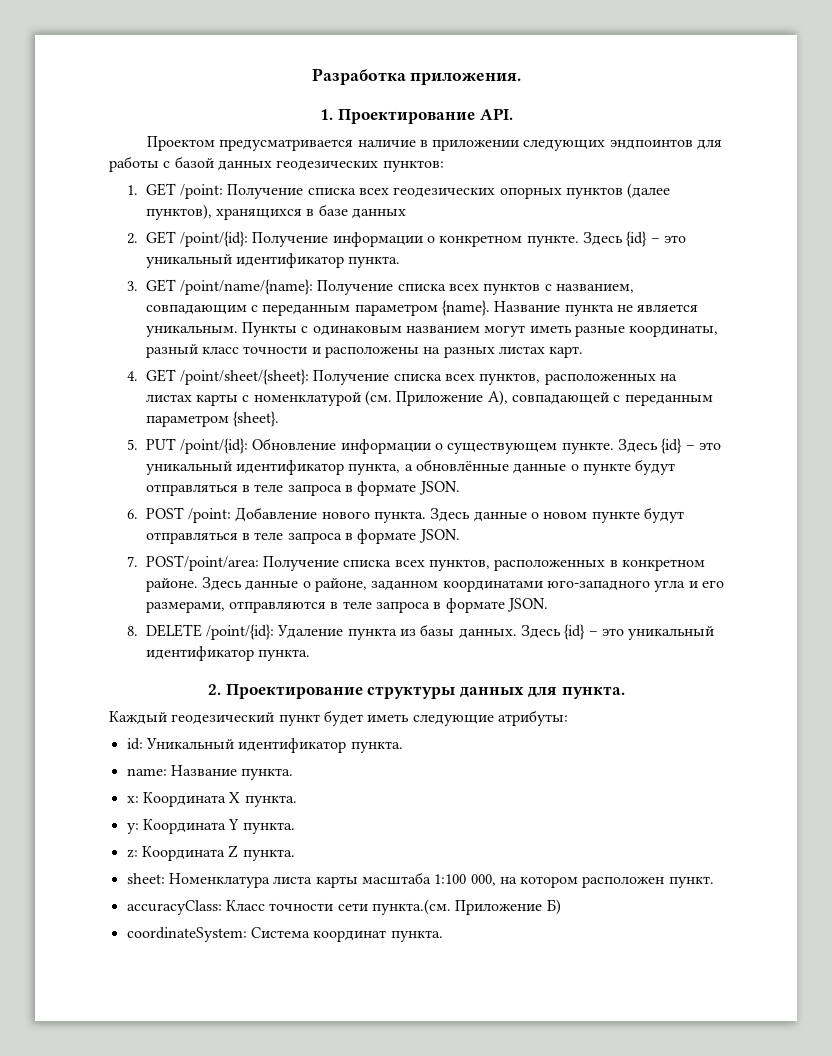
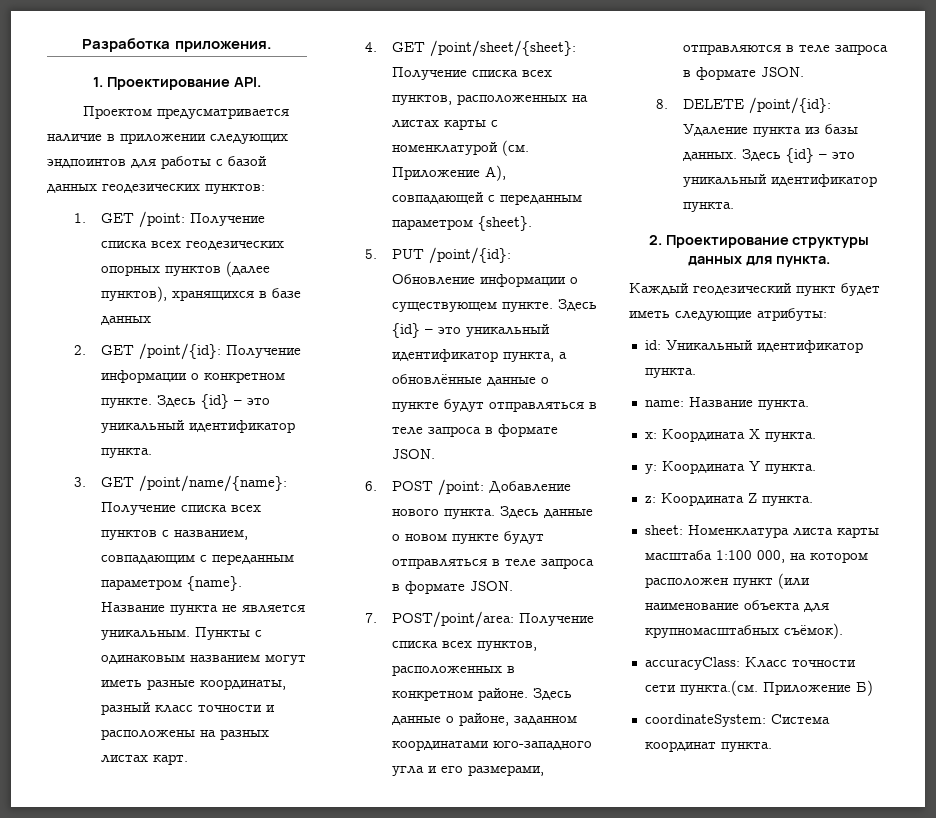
- sheet: Номенклатура листа карты масштаба 1:100 000, на котором расположен пункт.
+ sheet: Номенклатура листа карты масштаба 1:100 000, на котором расположен пункт (или наименование объекта для крупномасштабных съёмок).

